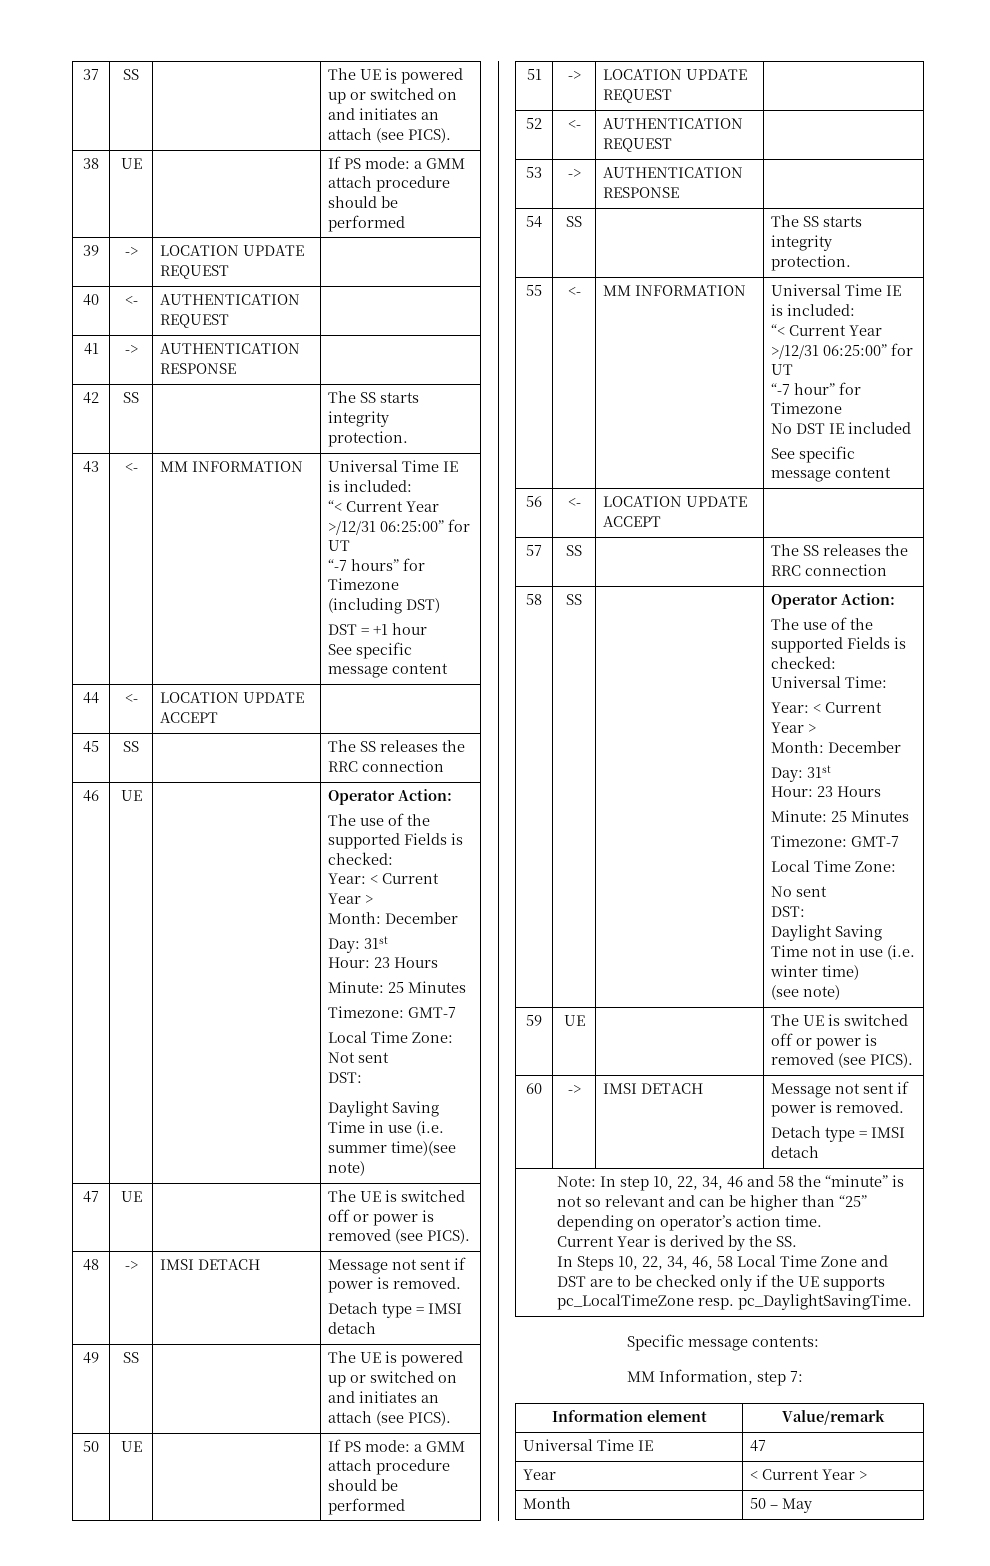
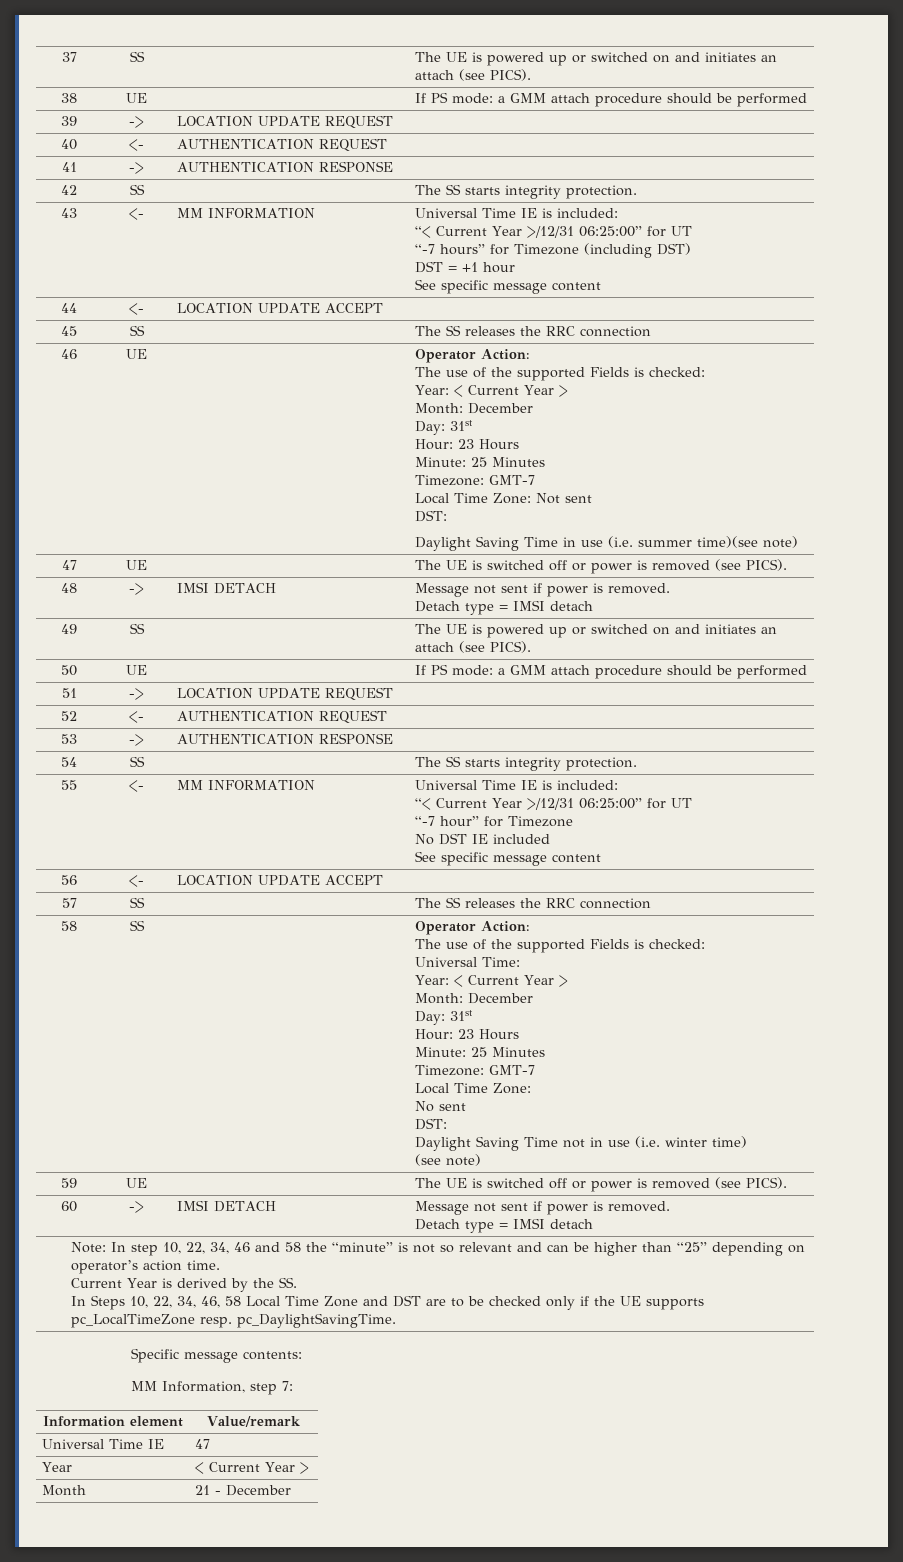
- Month | 50 – May
+ Month | 21 - December

